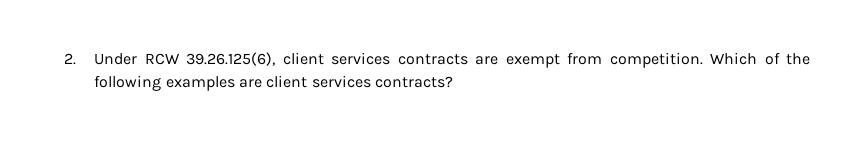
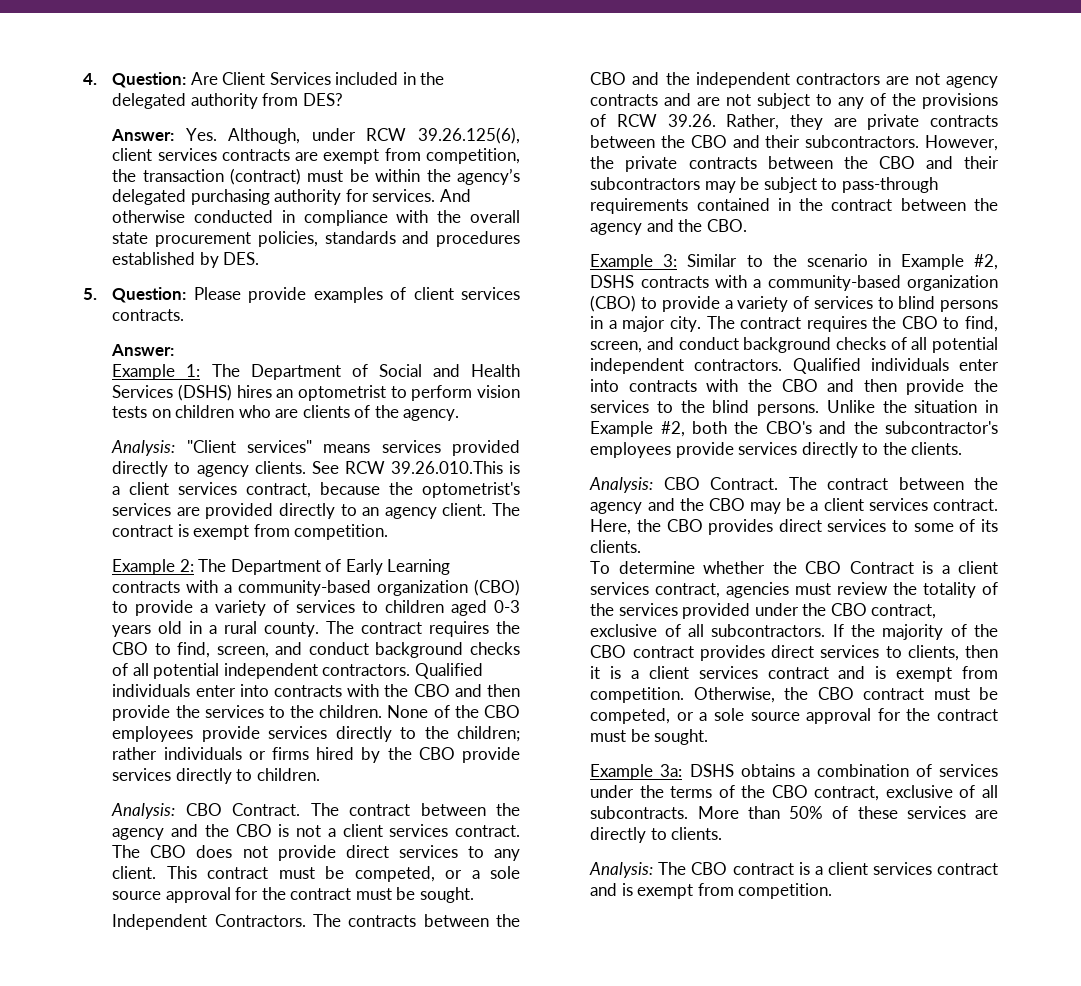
- 2. Under RCW 39.26.125(6), client services contracts are exempt from competition. Which of the following examples are client services contracts?
+ 4. Question: Are Client Services included in the delegated authority from DES?
+ Answer: Yes. Although, under RCW 39.26.125(6), client services contracts are exempt from competition, the transaction (contract) must be within the agency’s delegated purchasing authority for services. And otherwise conducted in compliance with the overall state procurement policies, standards and procedures established by DES.
+ 5. Question: Please provide examples of client services contracts.
+ Answer:
+ Example 1: The Department of Social and Health Services (DSHS) hires an optometrist to perform vision tests on children who are clients of the agency.
+ Analysis: "Client services" means services provided directly to agency clients. See RCW 39.26.010.This is a client services contract, because the optometrist's services are provided directly to an agency client. The contract is exempt from competition.
+ Example 2: The Department of Early Learning contracts with a community-based organization (CBO) to provide a variety of services to children aged 0-3 years old in a rural county. The contract requires the CBO to find, screen, and conduct background checks of all potential independent contractors. Qualified individuals enter into contracts with the CBO and then provide the services to the children. None of the CBO employees provide services directly to the children; rather individuals or firms hired by the CBO provide services directly to children.
+ Analysis: CBO Contract. The contract between the agency and the CBO is not a client services contract. The CBO does not provide direct services to any client. This contract must be competed, or a sole source approval for the contract must be sought.
+ Independent Contractors. The contracts between the CBO and the independent contractors are not agency contracts and are not subject to any of the provisions of RCW 39.26. Rather, they are private contracts between the CBO and their subcontractors. However, the private contracts between the CBO and their subcontractors may be subject to pass-through requirements contained in the contract between the agency and the CBO.
+ Example 3: Similar to the scenario in Example #2, DSHS contracts with a community-based organization (CBO) to provide a variety of services to blind persons in a major city. The contract requires the CBO to find, screen, and conduct background checks of all potential independent contractors. Qualified individuals enter into contracts with the CBO and then provide the services to the blind persons. Unlike the situation in Example #2, both the CBO's and the subcontractor's employees provide services directly to the clients.
+ Analysis: CBO Contract. The contract between the agency and the CBO may be a client services contract. Here, the CBO provides direct services to some of its clients.
+ To determine whether the CBO Contract is a client services contract, agencies must review the totality of the services provided under the CBO contract, exclusive of all subcontractors. If the majority of the CBO contract provides direct services to clients, then it is a client services contract and is exempt from competition. Otherwise, the CBO contract must be competed, or a sole source approval for the contract must be sought.
+ Example 3a: DSHS obtains a combination of services under the terms of the CBO contract, exclusive of all subcontracts. More than 50% of these services are directly to clients.
+ Analysis: The CBO contract is a client services contract and is exempt from competition.

